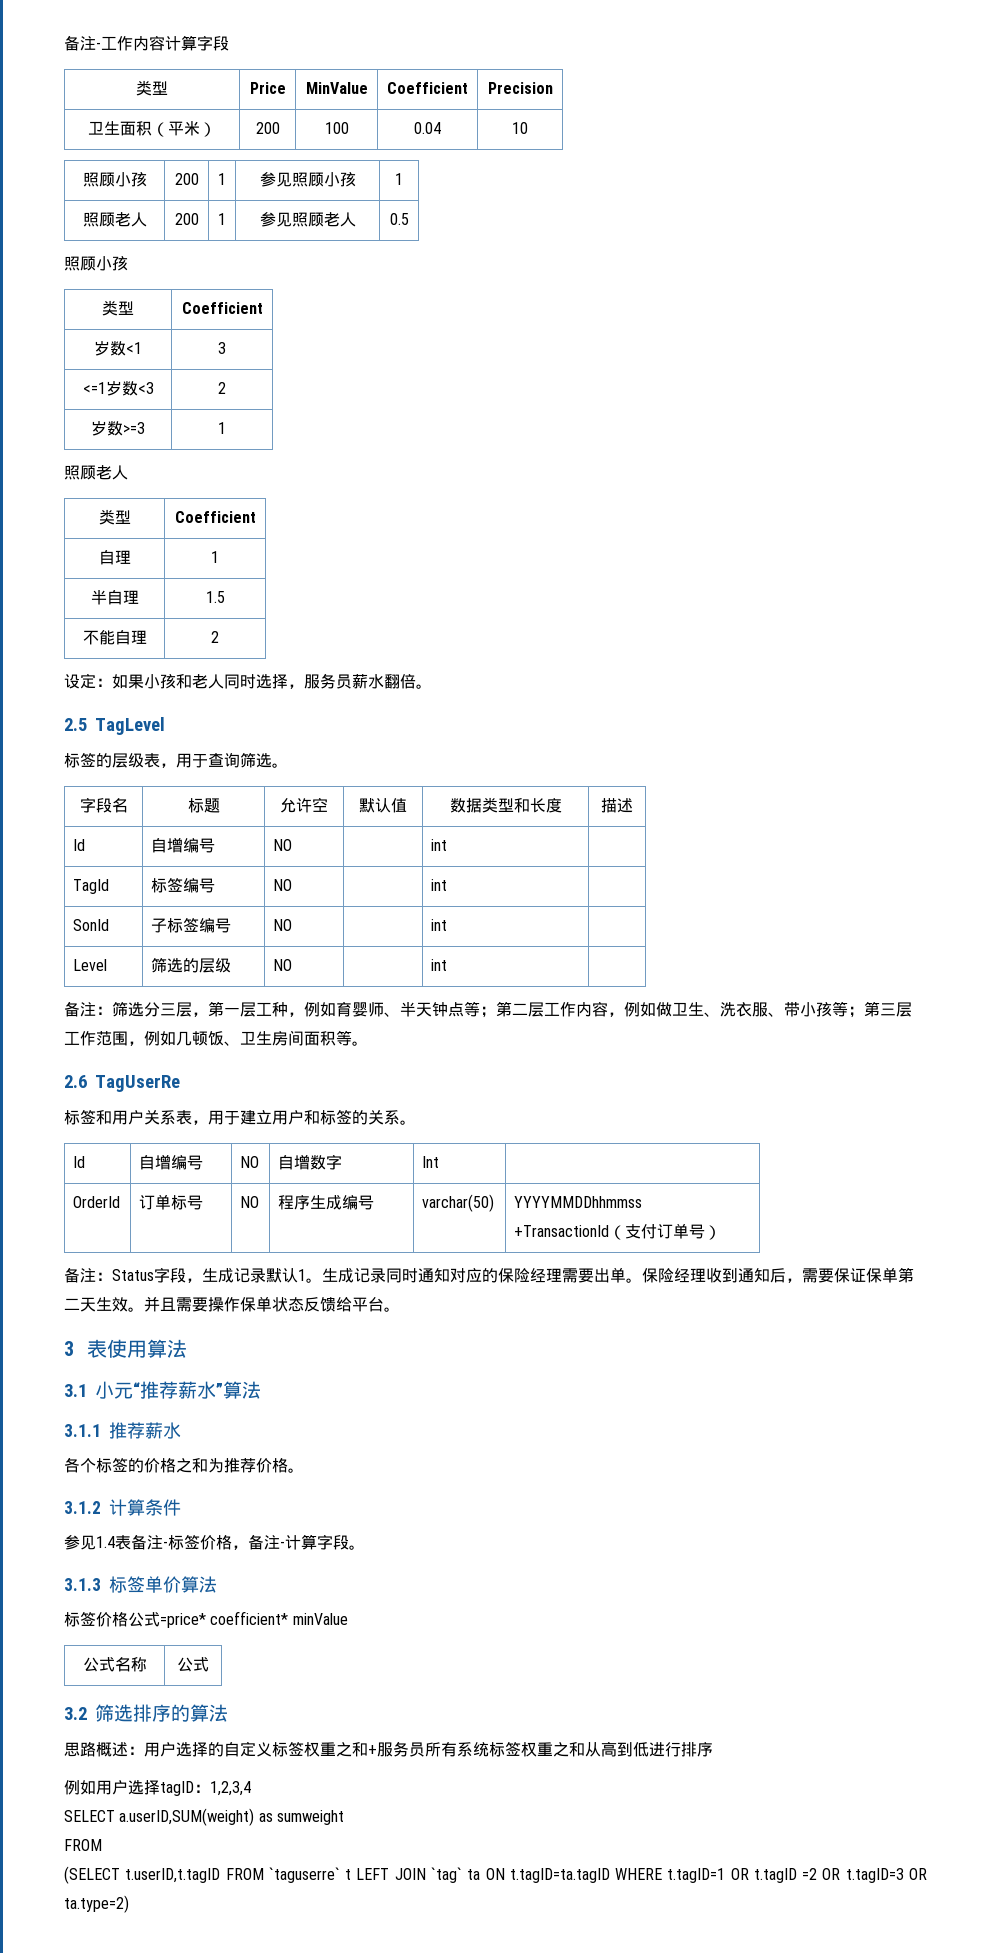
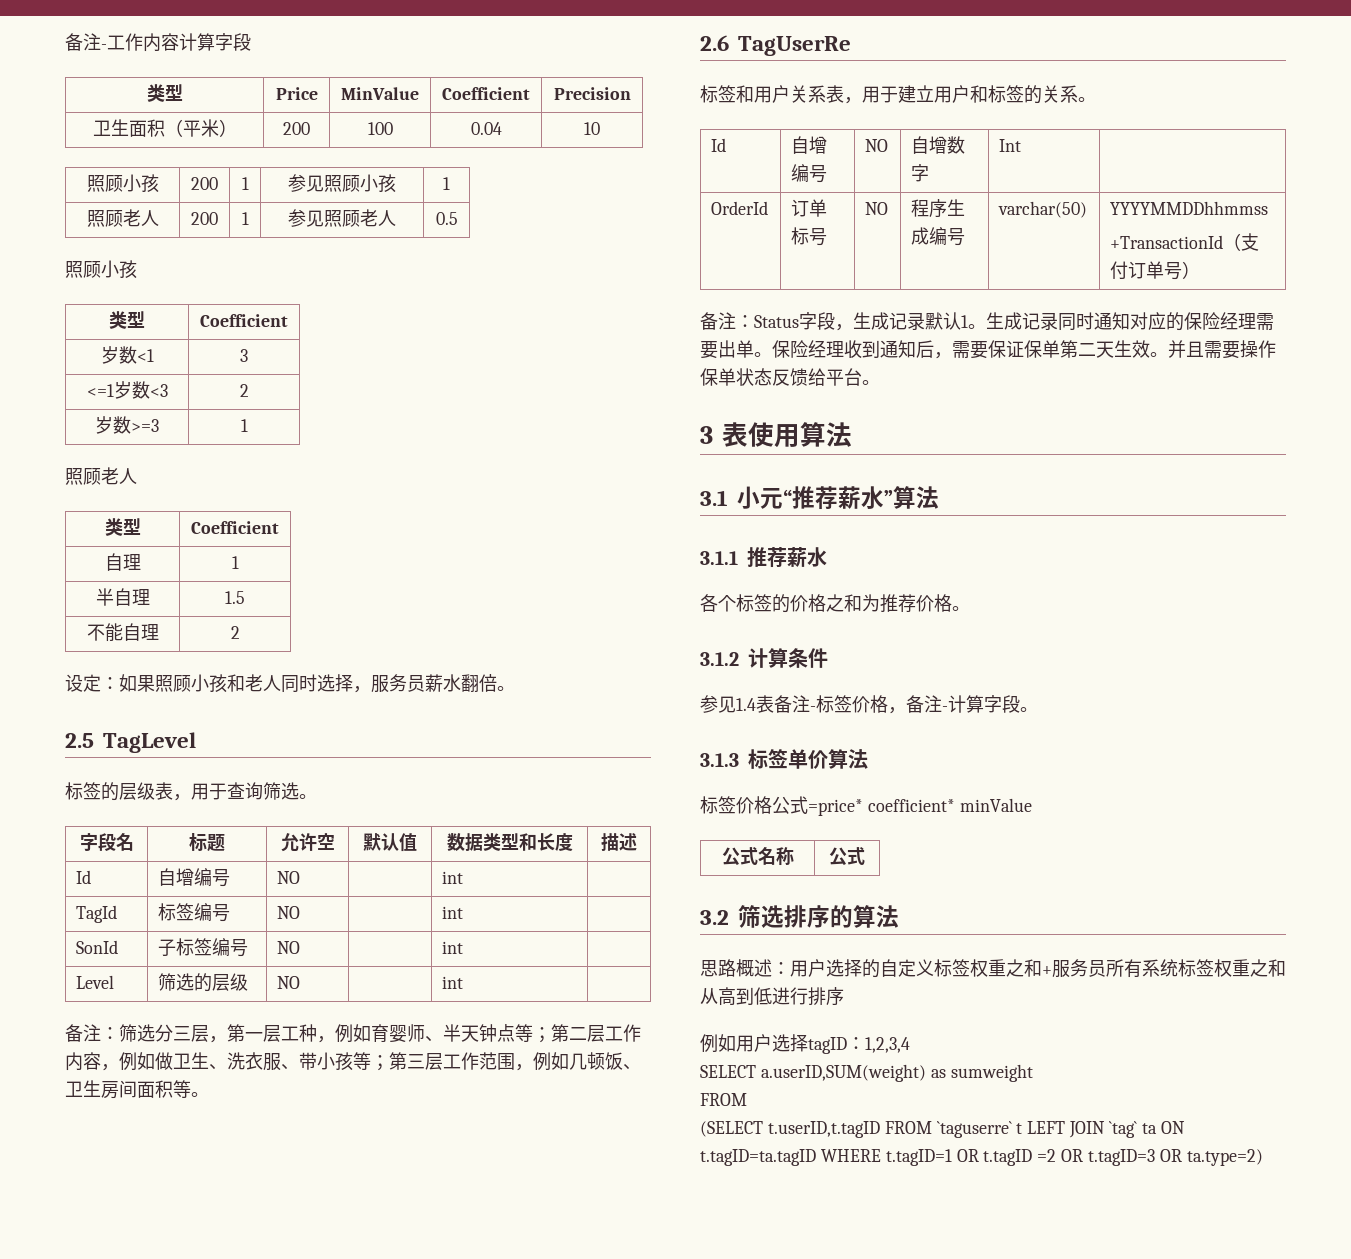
- 设定：如果小孩和老人同时选择，服务员薪水翻倍。
+ 设定：如果照顾小孩和老人同时选择，服务员薪水翻倍。

